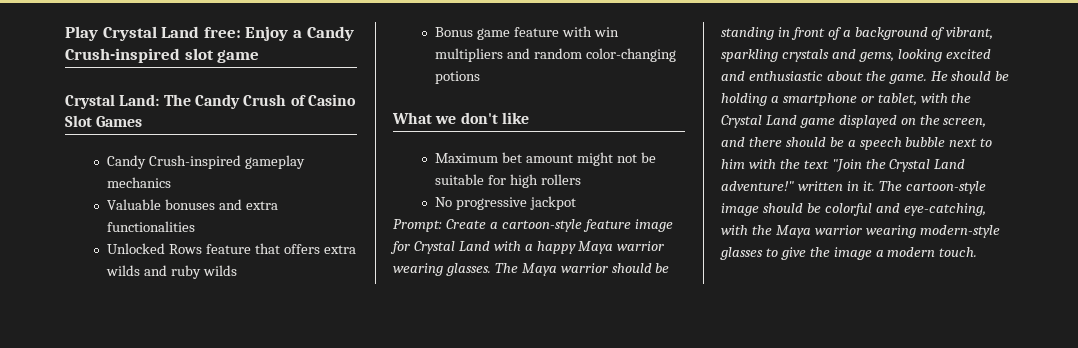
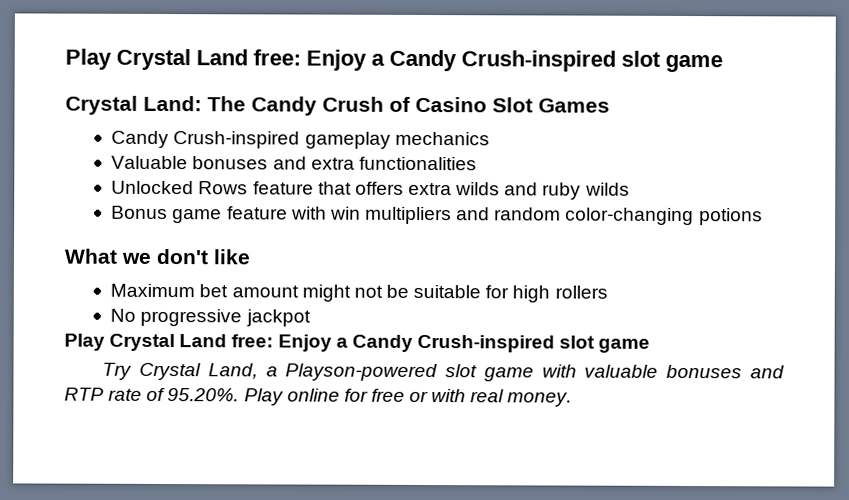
  No progressive jackpot
- Prompt: Create a cartoon-style feature image for Crystal Land with a happy Maya warrior wearing glasses. The Maya warrior should be standing in front of a background of vibrant, sparkling crystals and gems, looking excited and enthusiastic about the game. He should be holding a smartphone or tablet, with the Crystal Land game displayed on the screen, and there should be a speech bubble next to him with the text "Join the Crystal Land adventure!" written in it. The cartoon-style image should be colorful and eye-catching, with the Maya warrior wearing modern-style glasses to give the image a modern touch.
+ Play Crystal Land free: Enjoy a Candy Crush-inspired slot game
+ Try Crystal Land, a Playson-powered slot game with valuable bonuses and RTP rate of 95.20%. Play online for free or with real money.

